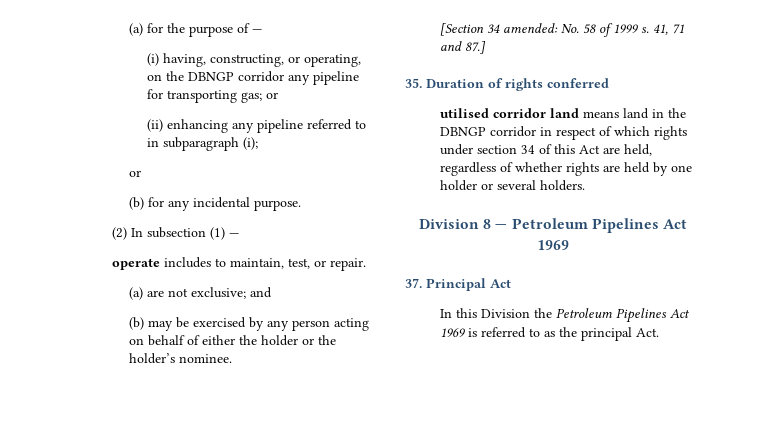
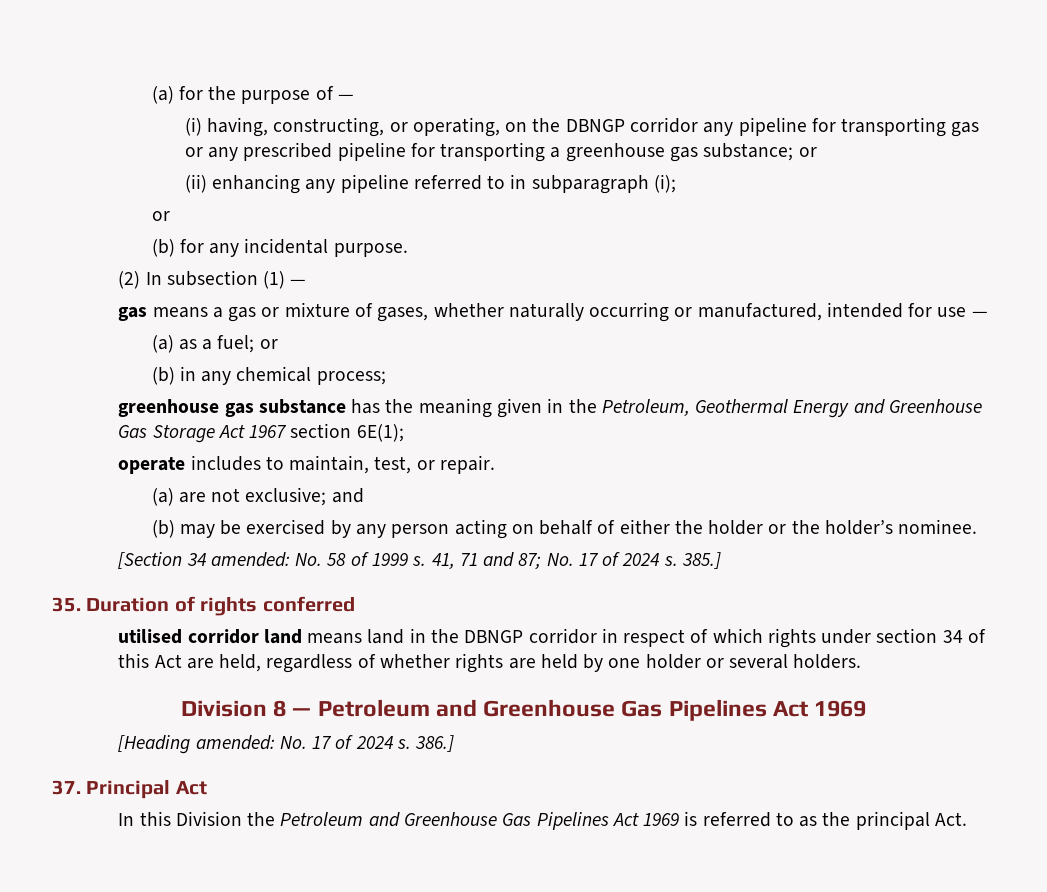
- (i) having, constructing, or operating, on the DBNGP corridor any pipeline for transporting gas; or
+ (i) having, constructing, or operating, on the DBNGP corridor any pipeline for transporting gas or any prescribed pipeline for transporting a greenhouse gas substance; or
+ gas means a gas or mixture of gases, whether naturally occurring or manufactured, intended for use —
+ (a) as a fuel; or
+ (b) in any chemical process;
+ greenhouse gas substance has the meaning given in the Petroleum, Geothermal Energy and Greenhouse Gas Storage Act 1967 section 6E(1);
- 41, 71 and 87.]
+ 41, 71 and 87; No. 17 of 2024 s. 385.]
- Division 8 — Petroleum Pipelines Act 1969
+ Division 8 — Petroleum and Greenhouse Gas Pipelines Act 1969
+ [Heading amended: No. 17 of 2024 s. 386.]
- In this Division the Petroleum Pipelines Act 1969 is referred to as the principal Act.
+ In this Division the Petroleum and Greenhouse Gas Pipelines Act 1969 is referred to as the principal Act.

